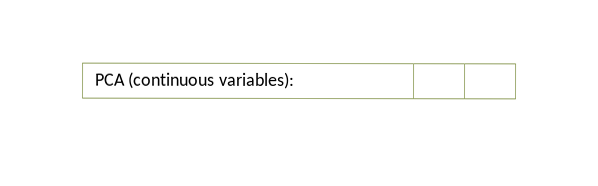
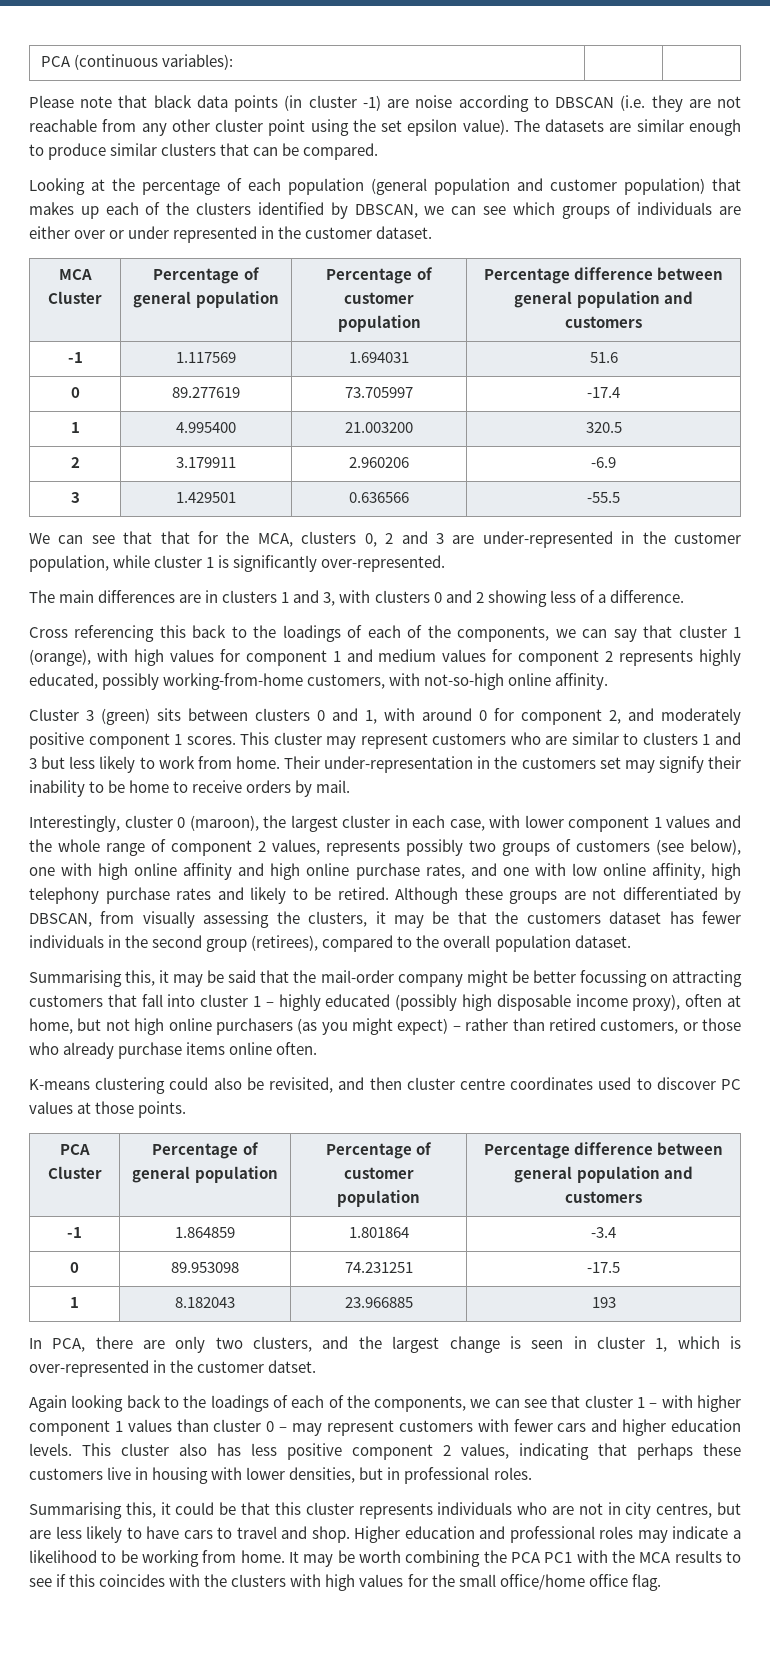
+ Please note that black data points (in cluster -1) are noise according to DBSCAN (i.e. they are not reachable from any other cluster point using the set epsilon value). The datasets are similar enough to produce similar clusters that can be compared.
+ Looking at the percentage of each population (general population and customer population) that makes up each of the clusters identified by DBSCAN, we can see which groups of individuals are either over or under represented in the customer dataset.
+ MCA Cluster | Percentage of general population | Percentage of customer population | Percentage difference between general population and customers
+ -1 | 1.117569 | 1.694031 | 51.6
+ 0 | 89.277619 | 73.705997 | -17.4
+ 1 | 4.995400 | 21.003200 | 320.5
+ 2 | 3.179911 | 2.960206 | -6.9
+ 3 | 1.429501 | 0.636566 | -55.5
+ We can see that that for the MCA, clusters 0, 2 and 3 are under-represented in the customer population, while cluster 1 is significantly over-represented.
+ The main differences are in clusters 1 and 3, with clusters 0 and 2 showing less of a difference.
+ Cross referencing this back to the loadings of each of the components, we can say that cluster 1 (orange), with high values for component 1 and medium values for component 2 represents highly educated, possibly working-from-home customers, with not-so-high online affinity.
+ Cluster 3 (green) sits between clusters 0 and 1, with around 0 for component 2, and moderately positive component 1 scores. This cluster may represent customers who are similar to clusters 1 and 3 but less likely to work from home. Their under-representation in the customers set may signify their inability to be home to receive orders by mail.
+ Interestingly, cluster 0 (maroon), the largest cluster in each case, with lower component 1 values and the whole range of component 2 values, represents possibly two groups of customers (see below), one with high online affinity and high online purchase rates, and one with low online affinity, high telephony purchase rates and likely to be retired. Although these groups are not differentiated by DBSCAN, from visually assessing the clusters, it may be that the customers dataset has fewer individuals in the second group (retirees), compared to the overall population dataset.
+ Summarising this, it may be said that the mail-order company might be better focussing on attracting customers that fall into cluster 1 – highly educated (possibly high disposable income proxy), often at home, but not high online purchasers (as you might expect) – rather than retired customers, or those who already purchase items online often.
+ K-means clustering could also be revisited, and then cluster centre coordinates used to discover PC values at those points.
+ PCA Cluster | Percentage of general population | Percentage of customer population | Percentage difference between general population and customers
+ -1 | 1.864859 | 1.801864 | -3.4
+ 0 | 89.953098 | 74.231251 | -17.5
+ 1 | 8.182043 | 23.966885 | 193
+ In PCA, there are only two clusters, and the largest change is seen in cluster 1, which is over-represented in the customer datset.
+ Again looking back to the loadings of each of the components, we can see that cluster 1 – with higher component 1 values than cluster 0 – may represent customers with fewer cars and higher education levels. This cluster also has less positive component 2 values, indicating that perhaps these customers live in housing with lower densities, but in professional roles.
+ Summarising this, it could be that this cluster represents individuals who are not in city centres, but are less likely to have cars to travel and shop. Higher education and professional roles may indicate a likelihood to be working from home. It may be worth combining the PCA PC1 with the MCA results to see if this coincides with the clusters with high values for the small office/home office flag.

